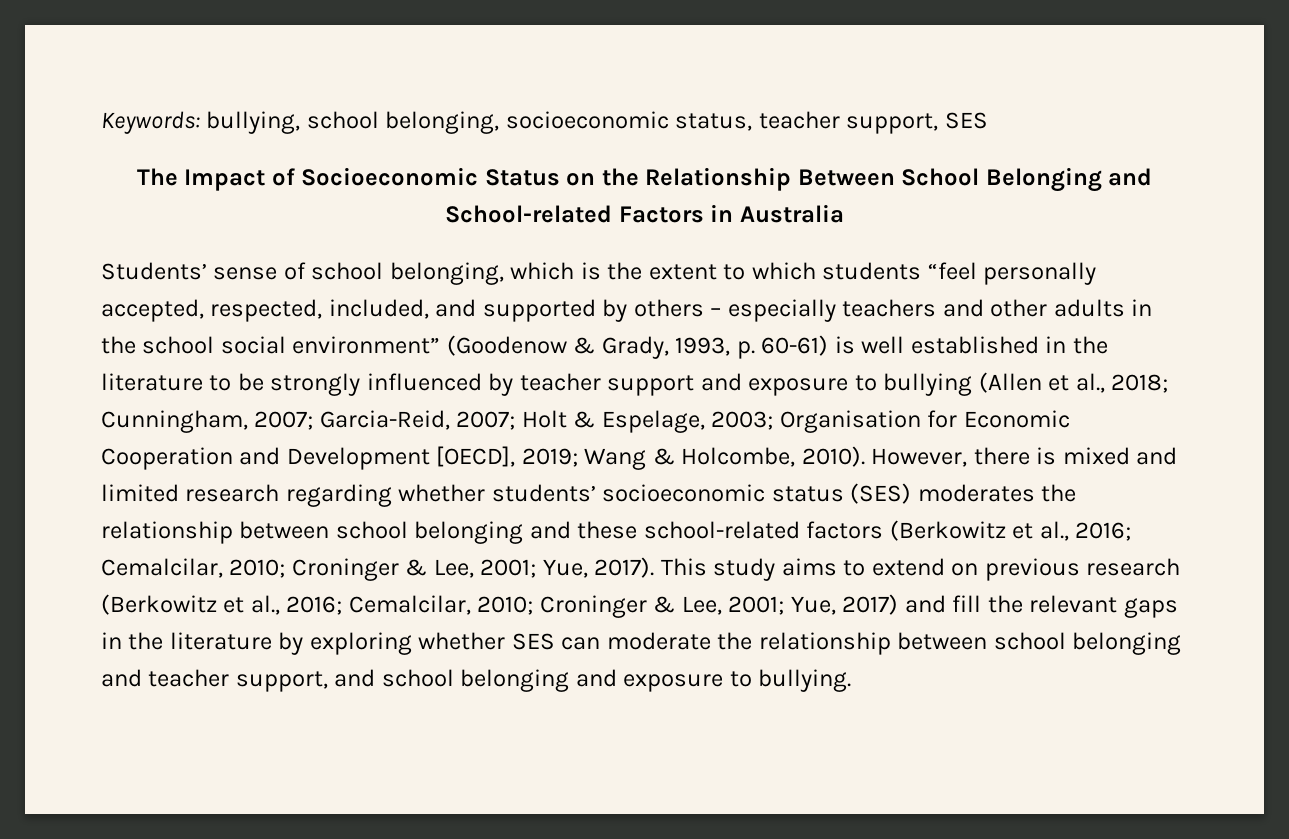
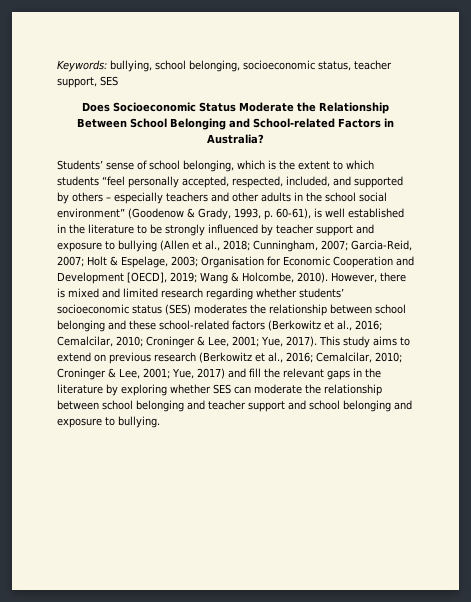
- The Impact of Socioeconomic Status on the Relationship Between School Belonging and School-related Factors in Australia
+ Does Socioeconomic Status Moderate the Relationship Between School Belonging and School-related Factors in Australia?
- Students’ sense of school belonging, which is the extent to which students “feel personally accepted, respected, included, and supported by others – especially teachers and other adults in the school social environment” (Goodenow & Grady, 1993, p. 60-61) is well established in the literature to be strongly influenced by teacher support and exposure to bullying (Allen et al., 2018;
+ Students’ sense of school belonging, which is the extent to which students “feel personally accepted, respected, included, and supported by others – especially teachers and other adults in the school social environment” (Goodenow & Grady, 1993, p. 60-61), is well established in the literature to be strongly influenced by teacher support and exposure to bullying (Allen et al., 2018;
- This study aims to extend on previous research (Berkowitz et al., 2016; Cemalcilar, 2010; Croninger & Lee, 2001; Yue, 2017) and fill the relevant gaps in the literature by exploring whether SES can moderate the relationship between school belonging and teacher support, and school belonging and exposure to bullying.
+ This study aims to extend on previous research (Berkowitz et al., 2016; Cemalcilar, 2010; Croninger & Lee, 2001; Yue, 2017) and fill the relevant gaps in the literature by exploring whether SES can moderate the relationship between school belonging and teacher support and school belonging and exposure to bullying.

